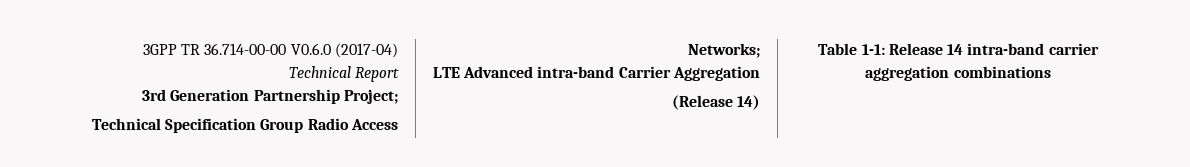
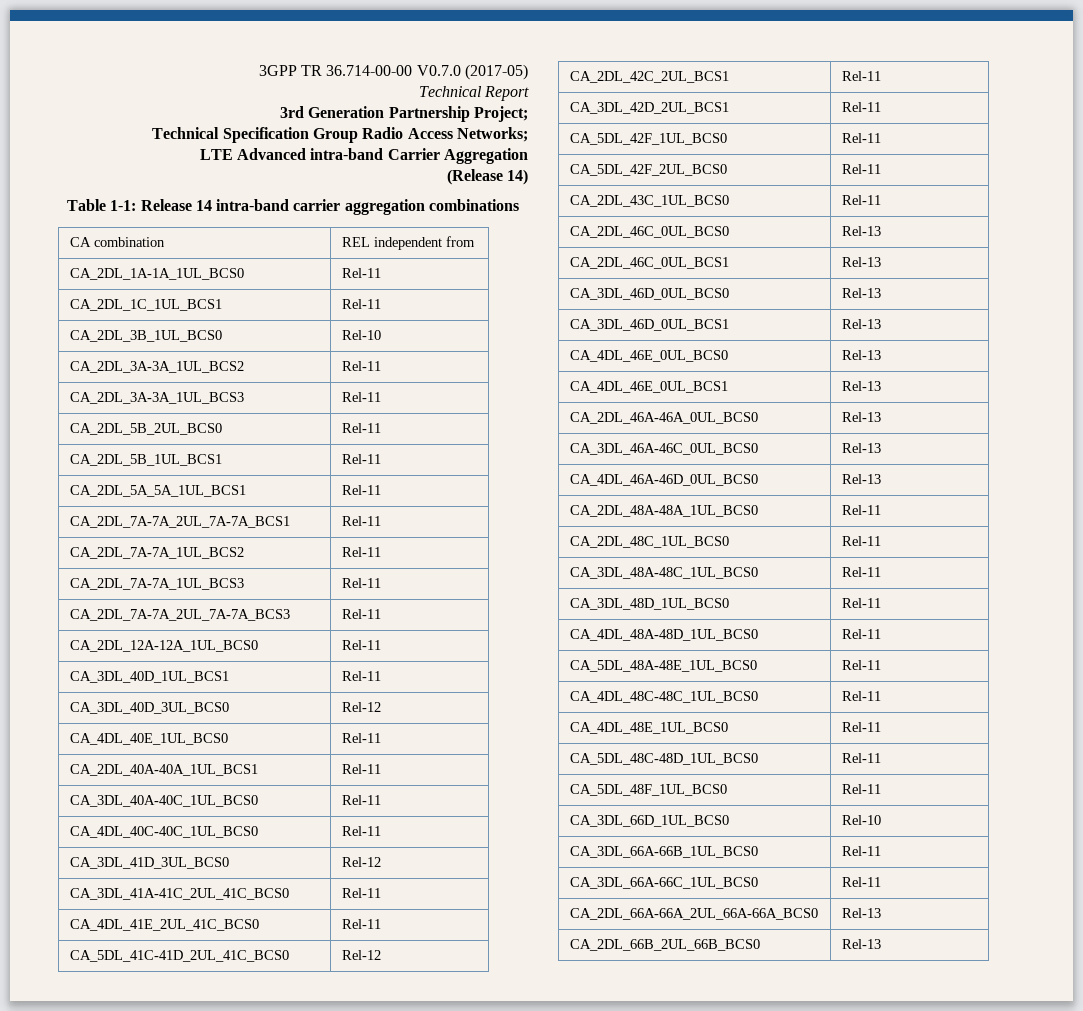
- 3GPP TR 36.714-00-00 V0.6.0 (2017-04)
+ 3GPP TR 36.714-00-00 V0.7.0 (2017-05)
+ CA combination | REL independent from
+ CA_2DL_1A-1A_1UL_BCS0 | Rel-11
+ CA_2DL_1C_1UL_BCS1 | Rel-11
+ CA_2DL_3B_1UL_BCS0 | Rel-10
+ CA_2DL_3A-3A_1UL_BCS2 | Rel-11
+ CA_2DL_3A-3A_1UL_BCS3 | Rel-11
+ CA_2DL_5B_2UL_BCS0 | Rel-11
+ CA_2DL_5B_1UL_BCS1 | Rel-11
+ CA_2DL_5A_5A_1UL_BCS1 | Rel-11
+ CA_2DL_7A-7A_2UL_7A-7A_BCS1 | Rel-11
+ CA_2DL_7A-7A_1UL_BCS2 | Rel-11
+ CA_2DL_7A-7A_1UL_BCS3 | Rel-11
+ CA_2DL_7A-7A_2UL_7A-7A_BCS3 | Rel-11
+ CA_2DL_12A-12A_1UL_BCS0 | Rel-11
+ CA_3DL_40D_1UL_BCS1 | Rel-11
+ CA_3DL_40D_3UL_BCS0 | Rel-12
+ CA_4DL_40E_1UL_BCS0 | Rel-11
+ CA_2DL_40A-40A_1UL_BCS1 | Rel-11
+ CA_3DL_40A-40C_1UL_BCS0 | Rel-11
+ CA_4DL_40C-40C_1UL_BCS0 | Rel-11
+ CA_3DL_41D_3UL_BCS0 | Rel-12
+ CA_3DL_41A-41C_2UL_41C_BCS0 | Rel-11
+ CA_4DL_41E_2UL_41C_BCS0 | Rel-11
+ CA_5DL_41C-41D_2UL_41C_BCS0 | Rel-12
+ CA_2DL_42C_2UL_BCS1 | Rel-11
+ CA_3DL_42D_2UL_BCS1 | Rel-11
+ CA_5DL_42F_1UL_BCS0 | Rel-11
+ CA_5DL_42F_2UL_BCS0 | Rel-11
+ CA_2DL_43C_1UL_BCS0 | Rel-11
+ CA_2DL_46C_0UL_BCS0 | Rel-13
+ CA_2DL_46C_0UL_BCS1 | Rel-13
+ CA_3DL_46D_0UL_BCS0 | Rel-13
+ CA_3DL_46D_0UL_BCS1 | Rel-13
+ CA_4DL_46E_0UL_BCS0 | Rel-13
+ CA_4DL_46E_0UL_BCS1 | Rel-13
+ CA_2DL_46A-46A_0UL_BCS0 | Rel-13
+ CA_3DL_46A-46C_0UL_BCS0 | Rel-13
+ CA_4DL_46A-46D_0UL_BCS0 | Rel-13
+ CA_2DL_48A-48A_1UL_BCS0 | Rel-11
+ CA_2DL_48C_1UL_BCS0 | Rel-11
+ CA_3DL_48A-48C_1UL_BCS0 | Rel-11
+ CA_3DL_48D_1UL_BCS0 | Rel-11
+ CA_4DL_48A-48D_1UL_BCS0 | Rel-11
+ CA_5DL_48A-48E_1UL_BCS0 | Rel-11
+ CA_4DL_48C-48C_1UL_BCS0 | Rel-11
+ CA_4DL_48E_1UL_BCS0 | Rel-11
+ CA_5DL_48C-48D_1UL_BCS0 | Rel-11
+ CA_5DL_48F_1UL_BCS0 | Rel-11
+ CA_3DL_66D_1UL_BCS0 | Rel-10
+ CA_3DL_66A-66B_1UL_BCS0 | Rel-11
+ CA_3DL_66A-66C_1UL_BCS0 | Rel-11
+ CA_2DL_66A-66A_2UL_66A-66A_BCS0 | Rel-13
+ CA_2DL_66B_2UL_66B_BCS0 | Rel-13

